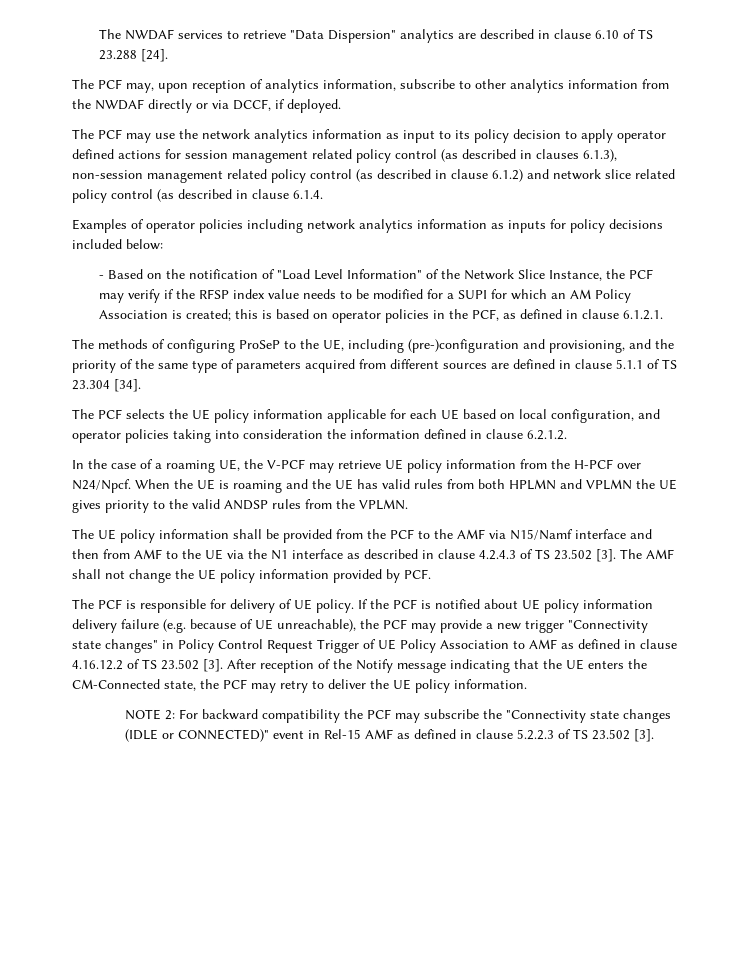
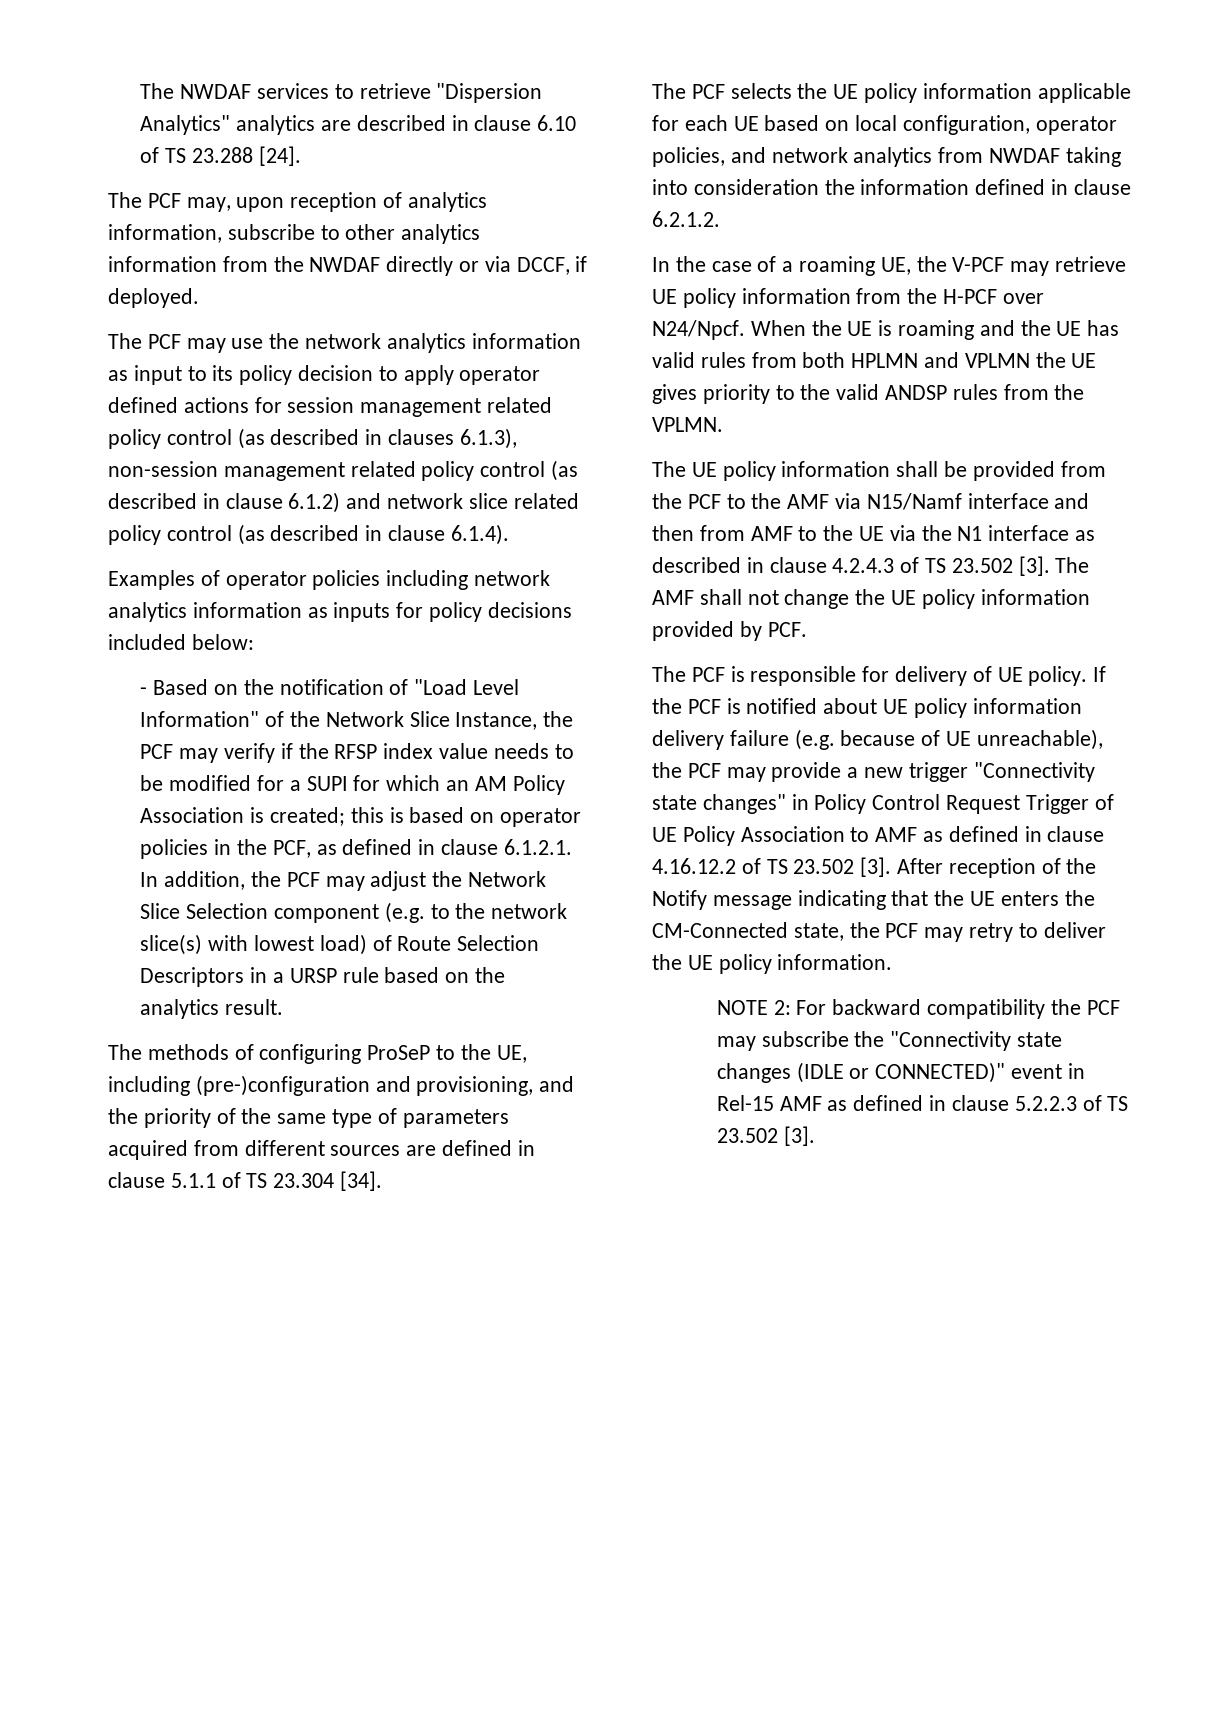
- The NWDAF services to retrieve "Data Dispersion" analytics are described in clause 6.10 of TS 23.288 [24].
+ The NWDAF services to retrieve "Dispersion Analytics" analytics are described in clause 6.10 of TS 23.288 [24].
- The PCF may use the network analytics information as input to its policy decision to apply operator defined actions for session management related policy control (as described in clauses 6.1.3), non-session management related policy control (as described in clause 6.1.2) and network slice related policy control (as described in clause 6.1.4.
+ The PCF may use the network analytics information as input to its policy decision to apply operator defined actions for session management related policy control (as described in clauses 6.1.3), non-session management related policy control (as described in clause 6.1.2) and network slice related policy control (as described in clause 6.1.4).
- - Based on the notification of "Load Level Information" of the Network Slice Instance, the PCF may verify if the RFSP index value needs to be modified for a SUPI for which an AM Policy Association is created; this is based on operator policies in the PCF, as defined in clause 6.1.2.1.
+ - Based on the notification of "Load Level Information" of the Network Slice Instance, the PCF may verify if the RFSP index value needs to be modified for a SUPI for which an AM Policy Association is created; this is based on operator policies in the PCF, as defined in clause 6.1.2.1. In addition, the PCF may adjust the Network Slice Selection component (e.g. to the network slice(s) with lowest load) of Route Selection Descriptors in a URSP rule based on the analytics result.
- The PCF selects the UE policy information applicable for each UE based on local configuration, and operator policies taking into consideration the information defined in clause 6.2.1.2.
+ The PCF selects the UE policy information applicable for each UE based on local configuration, operator policies, and network analytics from NWDAF taking into consideration the information defined in clause 6.2.1.2.

